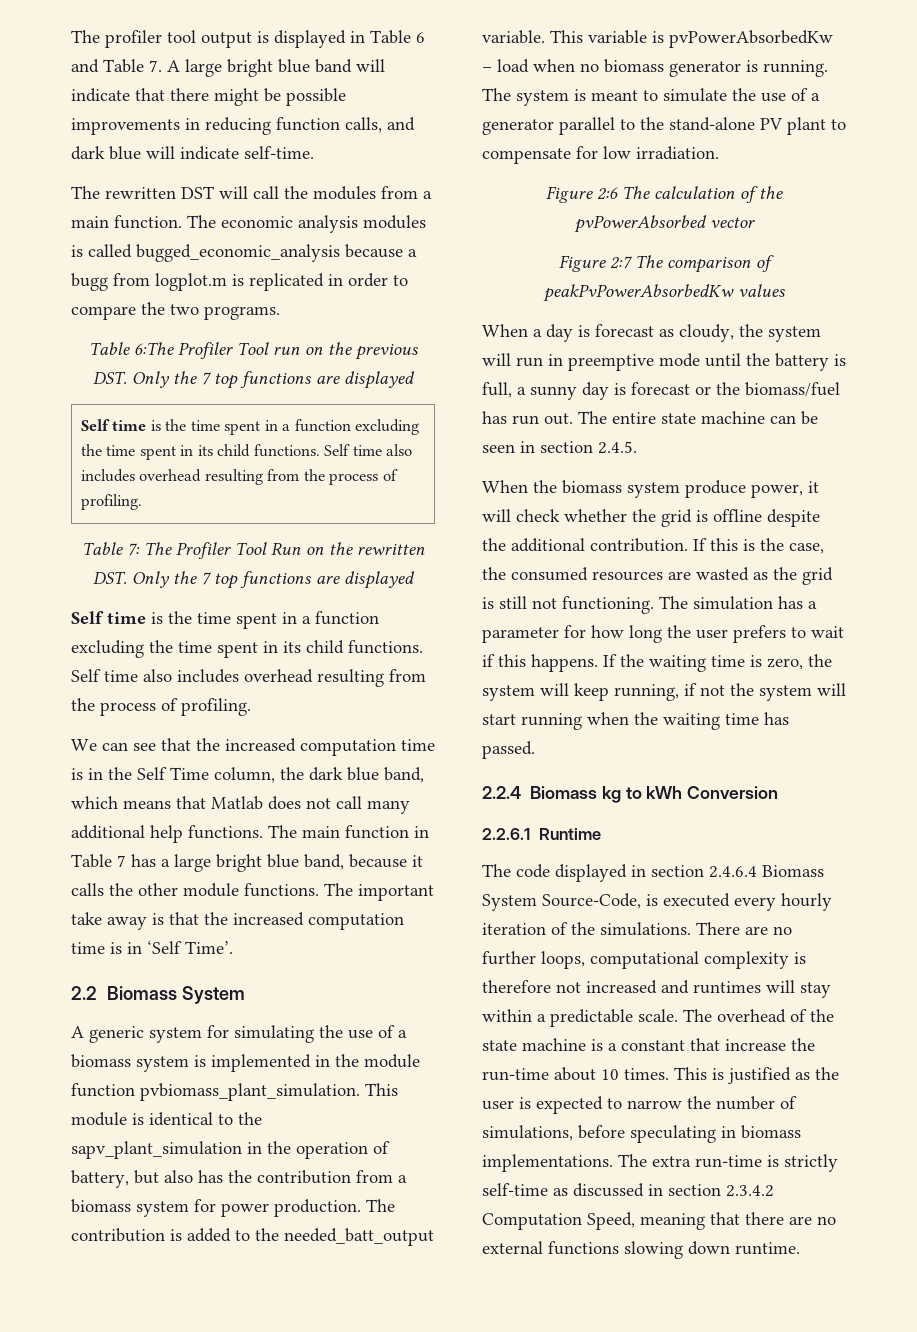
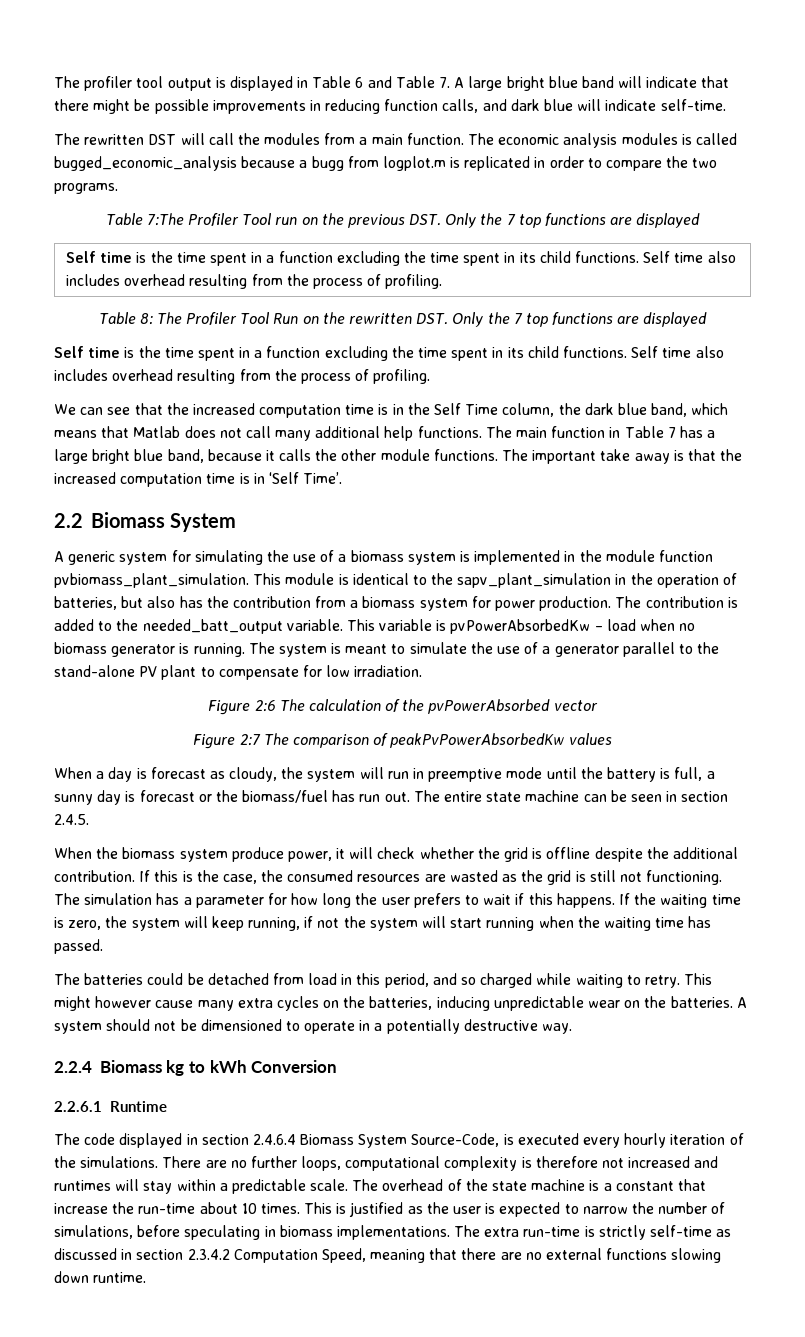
- Table 6:The Profiler Tool run on the previous DST. Only the 7 top functions are displayed
+ Table 7:The Profiler Tool run on the previous DST. Only the 7 top functions are displayed
- Table 7: The Profiler Tool Run on the rewritten DST. Only the 7 top functions are displayed
+ Table 8: The Profiler Tool Run on the rewritten DST. Only the 7 top functions are displayed
- This module is identical to the sapv_plant_simulation in the operation of battery, but also has the contribution from a biomass system for power production.
+ This module is identical to the sapv_plant_simulation in the operation of batteries, but also has the contribution from a biomass system for power production.
+ The batteries could be detached from load in this period, and so charged while waiting to retry. This might however cause many extra cycles on the batteries, inducing unpredictable wear on the batteries. A system should not be dimensioned to operate in a potentially destructive way.

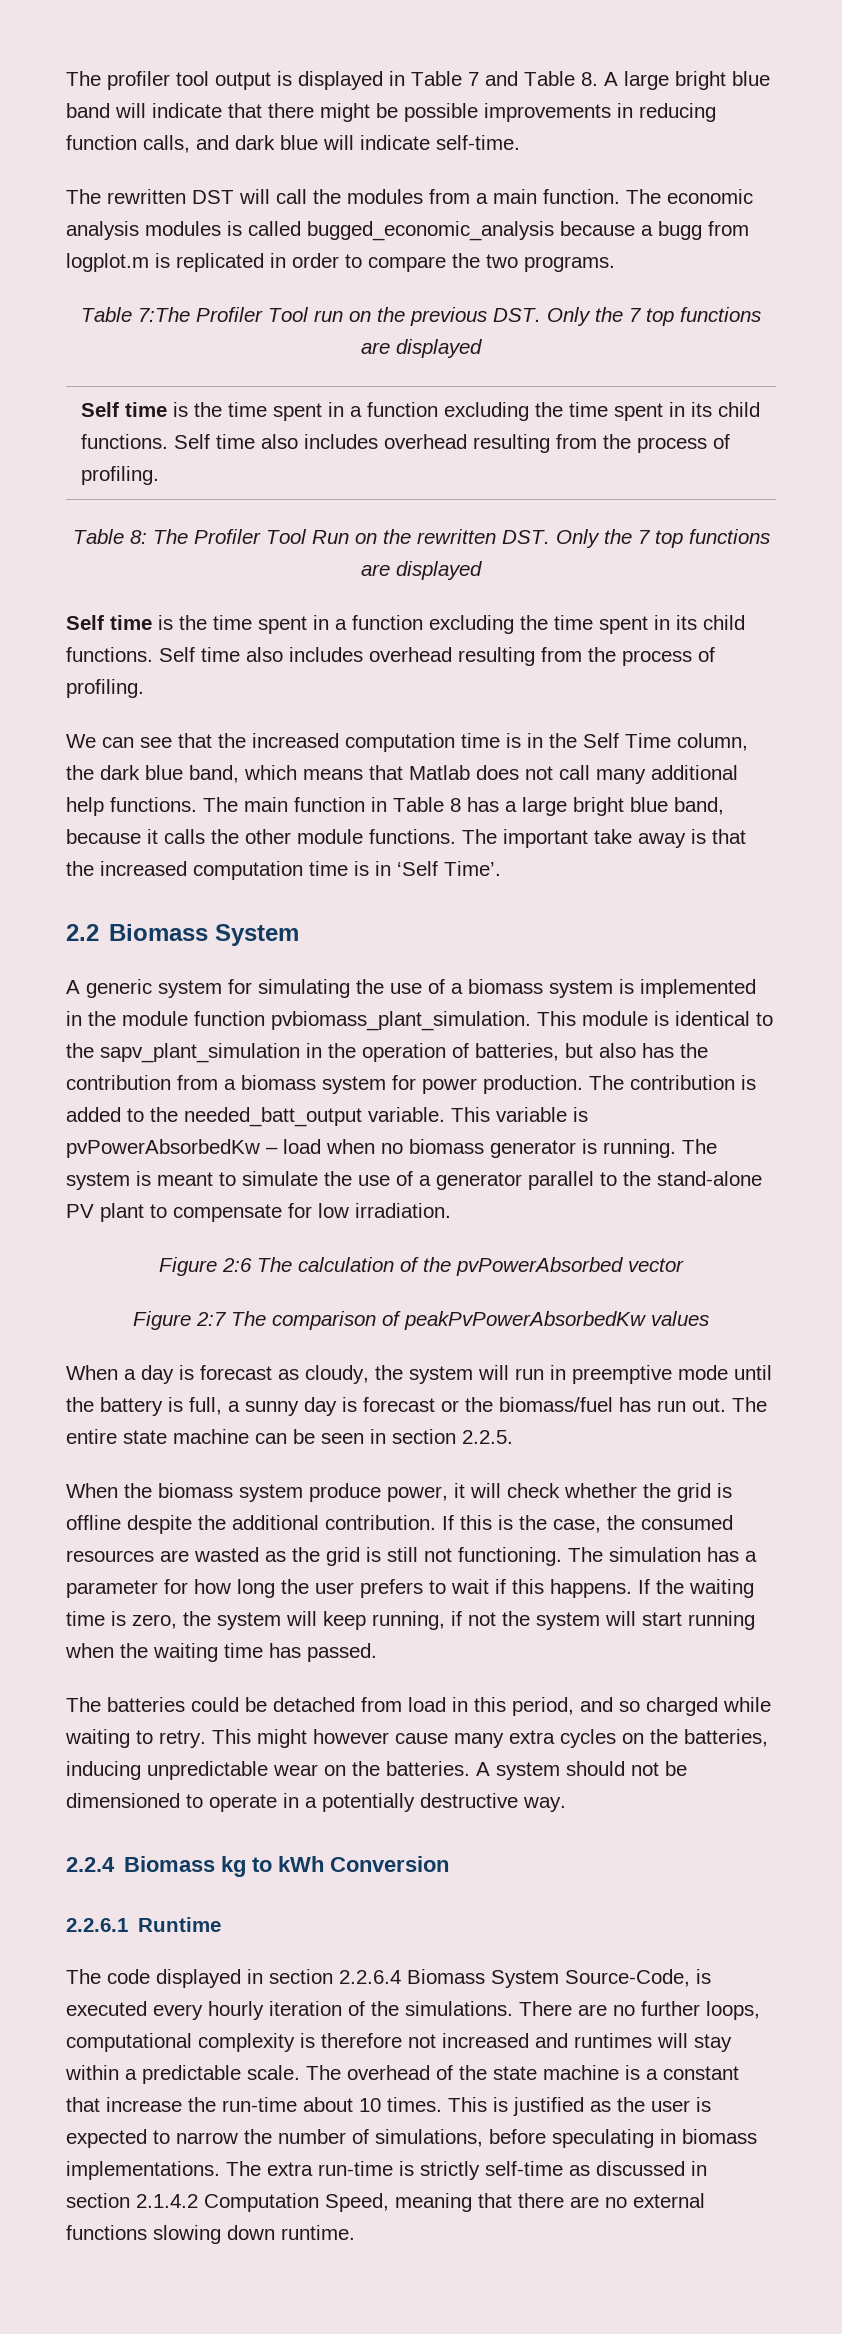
- The profiler tool output is displayed in Table 6 and Table 7. A large bright blue band will indicate that there might be possible improvements in reducing function calls, and dark blue will indicate self-time.
+ The profiler tool output is displayed in Table 7 and Table 8. A large bright blue band will indicate that there might be possible improvements in reducing function calls, and dark blue will indicate self-time.
- The main function in Table 7 has a large bright blue band, because it calls the other module functions.
+ The main function in Table 8 has a large bright blue band, because it calls the other module functions.
- The entire state machine can be seen in section 2.4.5.
+ The entire state machine can be seen in section 2.2.5.
- The code displayed in section 2.4.6.4 Biomass System Source-Code, is executed every hourly iteration of the simulations.
+ The code displayed in section 2.2.6.4 Biomass System Source-Code, is executed every hourly iteration of the simulations.
- The extra run-time is strictly self-time as discussed in section 2.3.4.2 Computation Speed, meaning that there are no external functions slowing down runtime.
+ The extra run-time is strictly self-time as discussed in section 2.1.4.2 Computation Speed, meaning that there are no external functions slowing down runtime.

